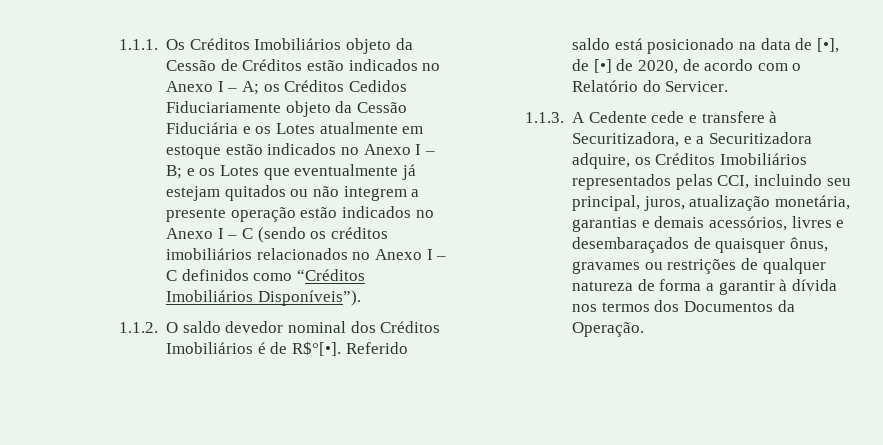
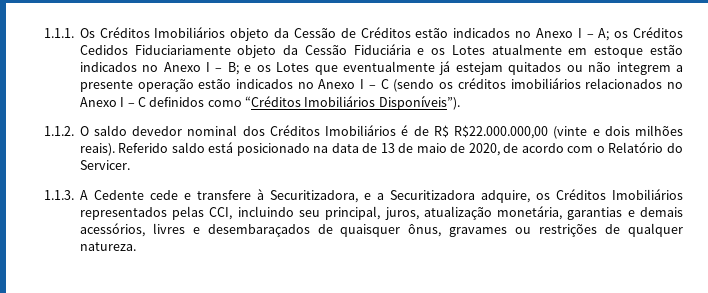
- 1.1.2. O saldo devedor nominal dos Créditos Imobiliários é de R$°[•].
+ 1.1.2. O saldo devedor nominal dos Créditos Imobiliários é de R$ R$22.000.000,00 (vinte e dois milhões reais).
- Referido saldo está posicionado na data de [•], de [•] de 2020, de acordo com o Relatório do Servicer.
+ Referido saldo está posicionado na data de 13 de maio de 2020, de acordo com o Relatório do Servicer.
- 1.1.3. A Cedente cede e transfere à Securitizadora, e a Securitizadora adquire, os Créditos Imobiliários representados pelas CCI, incluindo seu principal, juros, atualização monetária, garantias e demais acessórios, livres e desembaraçados de quaisquer ônus, gravames ou restrições de qualquer natureza de forma a garantir à dívida nos termos dos Documentos da Operação.
+ 1.1.3. A Cedente cede e transfere à Securitizadora, e a Securitizadora adquire, os Créditos Imobiliários representados pelas CCI, incluindo seu principal, juros, atualização monetária, garantias e demais acessórios, livres e desembaraçados de quaisquer ônus, gravames ou restrições de qualquer natureza.

